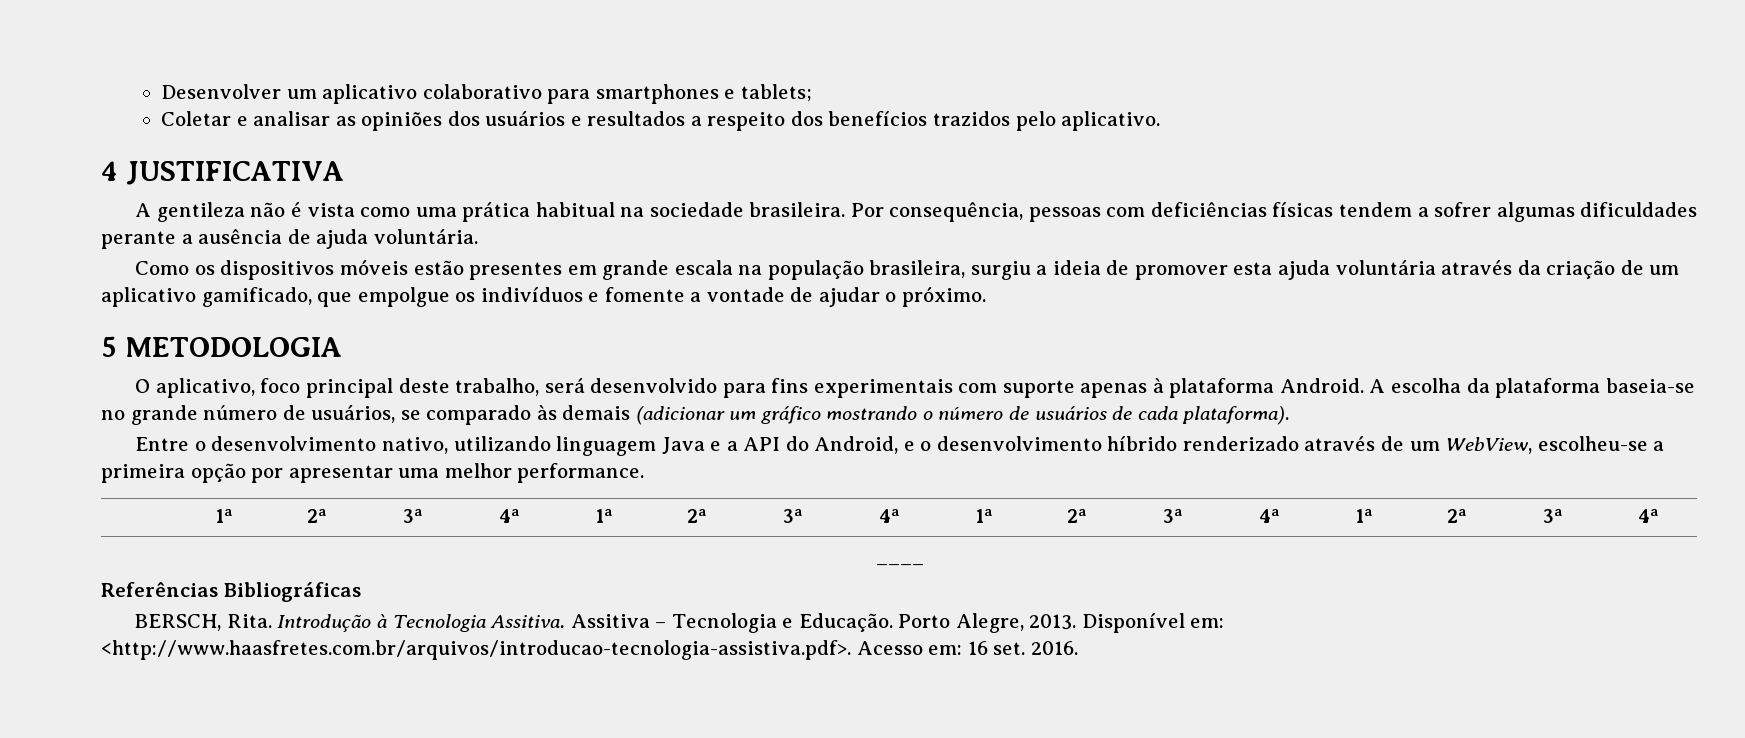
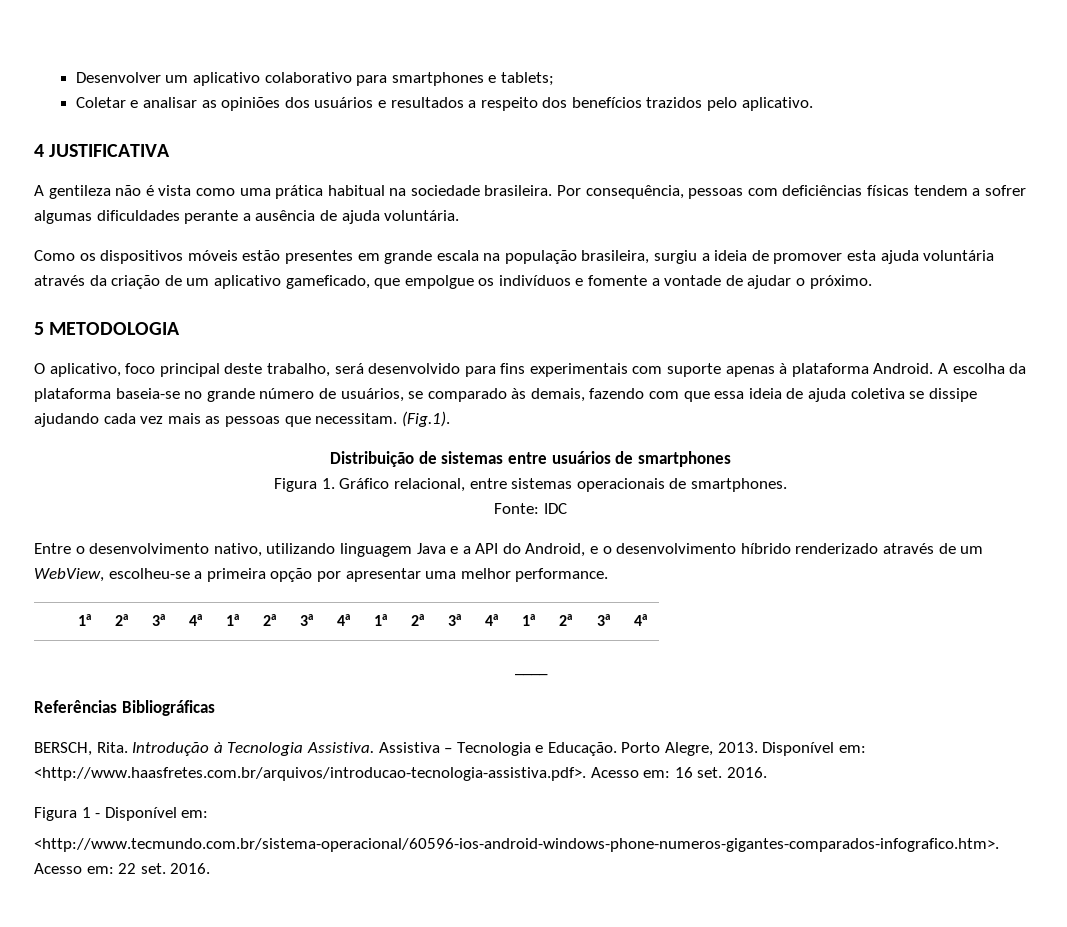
- Como os dispositivos móveis estão presentes em grande escala na população brasileira, surgiu a ideia de promover esta ajuda voluntária através da criação de um aplicativo gamificado, que empolgue os indivíduos e fomente a vontade de ajudar o próximo.
+ Como os dispositivos móveis estão presentes em grande escala na população brasileira, surgiu a ideia de promover esta ajuda voluntária através da criação de um aplicativo gameficado, que empolgue os indivíduos e fomente a vontade de ajudar o próximo.
- A escolha da plataforma baseia-se no grande número de usuários, se comparado às demais (adicionar um gráfico mostrando o número de usuários de cada plataforma).
+ A escolha da plataforma baseia-se no grande número de usuários, se comparado às demais, fazendo com que essa ideia de ajuda coletiva se dissipe ajudando cada vez mais as pessoas que necessitam. (Fig.1).
+ Distribuição de sistemas entre usuários de smartphones
+ Figura 1. Gráfico relacional, entre sistemas operacionais de smartphones.
+ Fonte: IDC
- Introdução à Tecnologia Assitiva. Assitiva – Tecnologia e Educação.
+ Introdução à Tecnologia Assistiva. Assistiva – Tecnologia e Educação.
+ Figura 1 - Disponível em:
+ <http://www.tecmundo.com.br/sistema-operacional/60596-ios-android-windows-phone-numeros-gigantes-comparados-infografico.htm>. Acesso em: 22 set. 2016.

